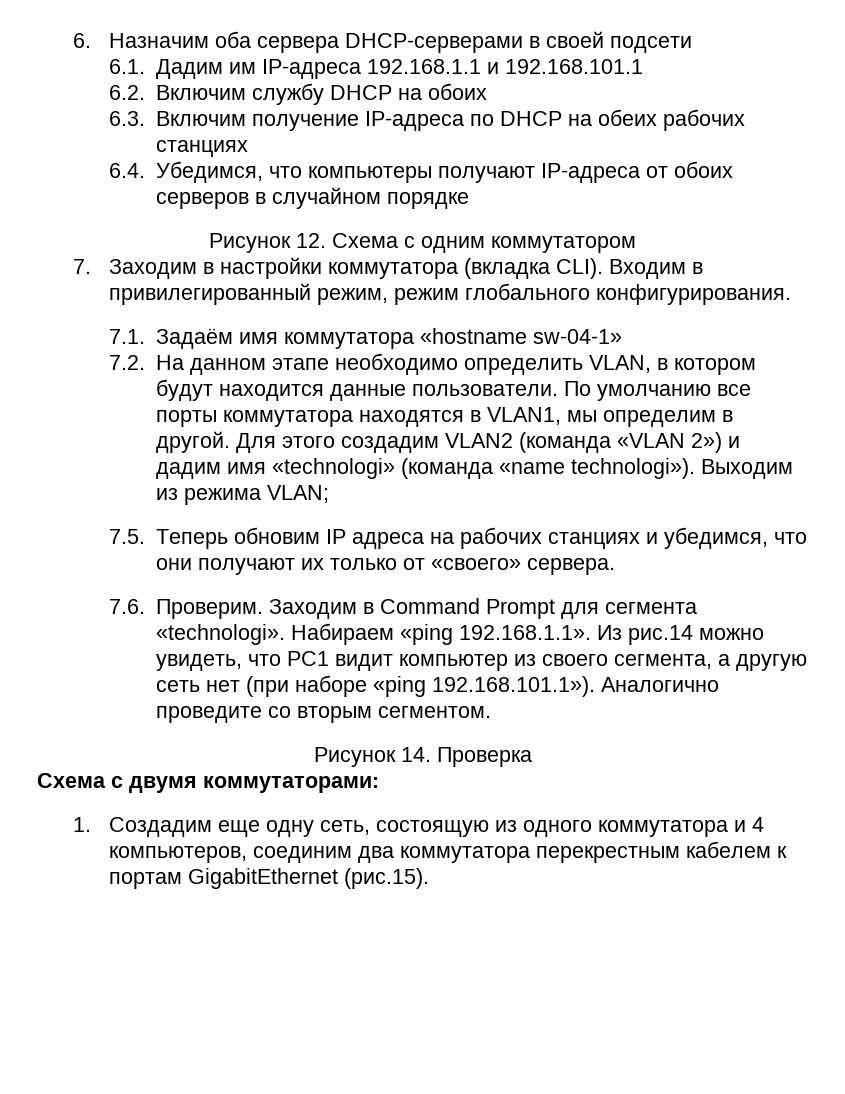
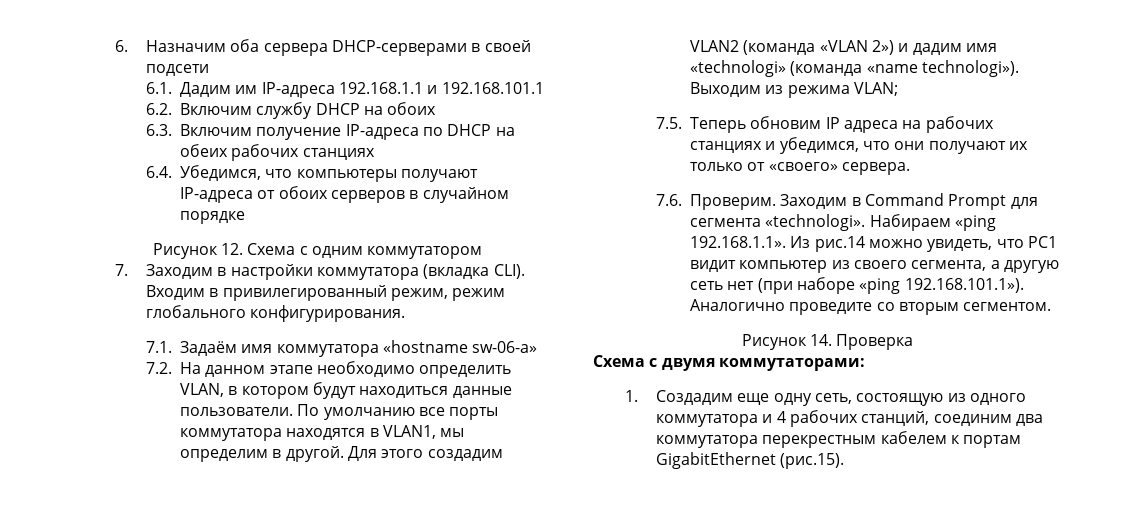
- 7.1. Задаём имя коммутатора «hostname sw-04-1»
+ 7.1. Задаём имя коммутатора «hostname sw-06-a»
- 7.2. На данном этапе необходимо определить VLAN, в котором будут находится данные пользователи.
+ 7.2. На данном этапе необходимо определить VLAN, в котором будут находиться данные пользователи.
- 1. Создадим еще одну сеть, состоящую из одного коммутатора и 4 компьютеров, соединим два коммутатора перекрестным кабелем к портам GigabitEthernet (рис.15).
+ 1. Создадим еще одну сеть, состоящую из одного коммутатора и 4 рабочих станций, соединим два коммутатора перекрестным кабелем к портам GigabitEthernet (рис.15).

